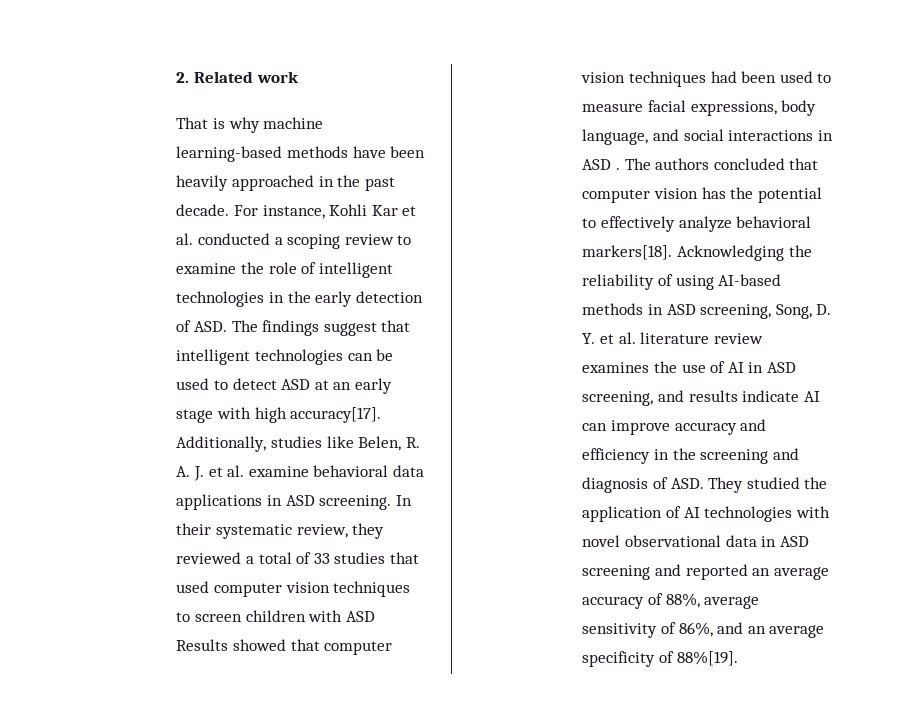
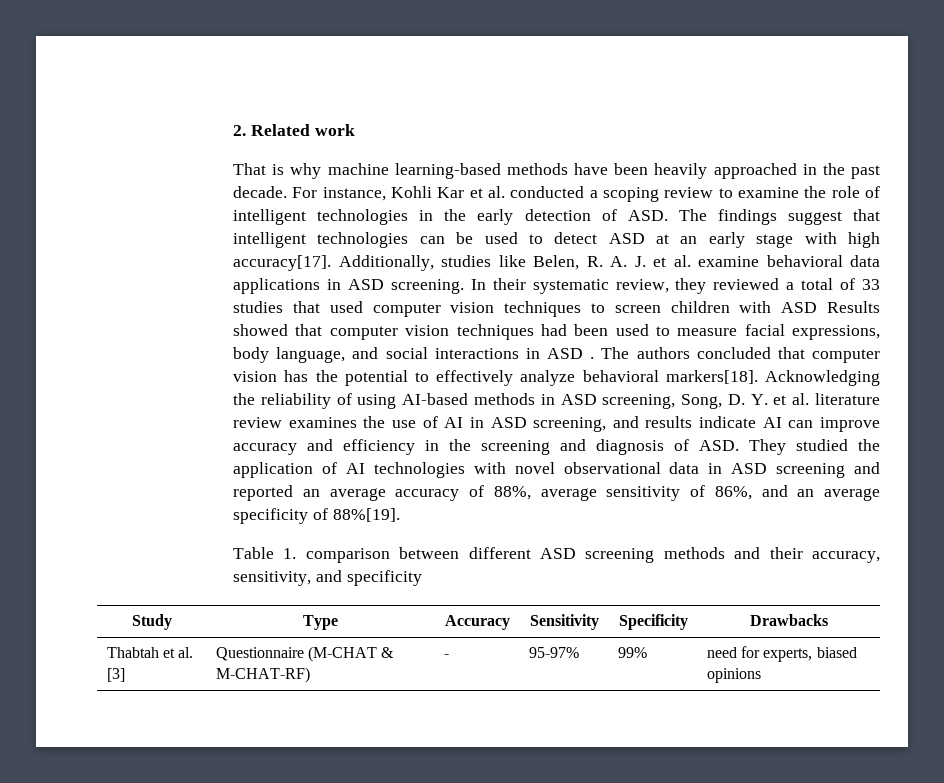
+ Table 1. comparison between different ASD screening methods and their accuracy, sensitivity, and specificity
+ Study | Type | Accuracy | Sensitivity | Specificity | Drawbacks
+ Thabtah et al. [3] | Questionnaire (M-CHAT & M-CHAT-RF) | - | 95-97% | 99% | need for experts, biased opinions

